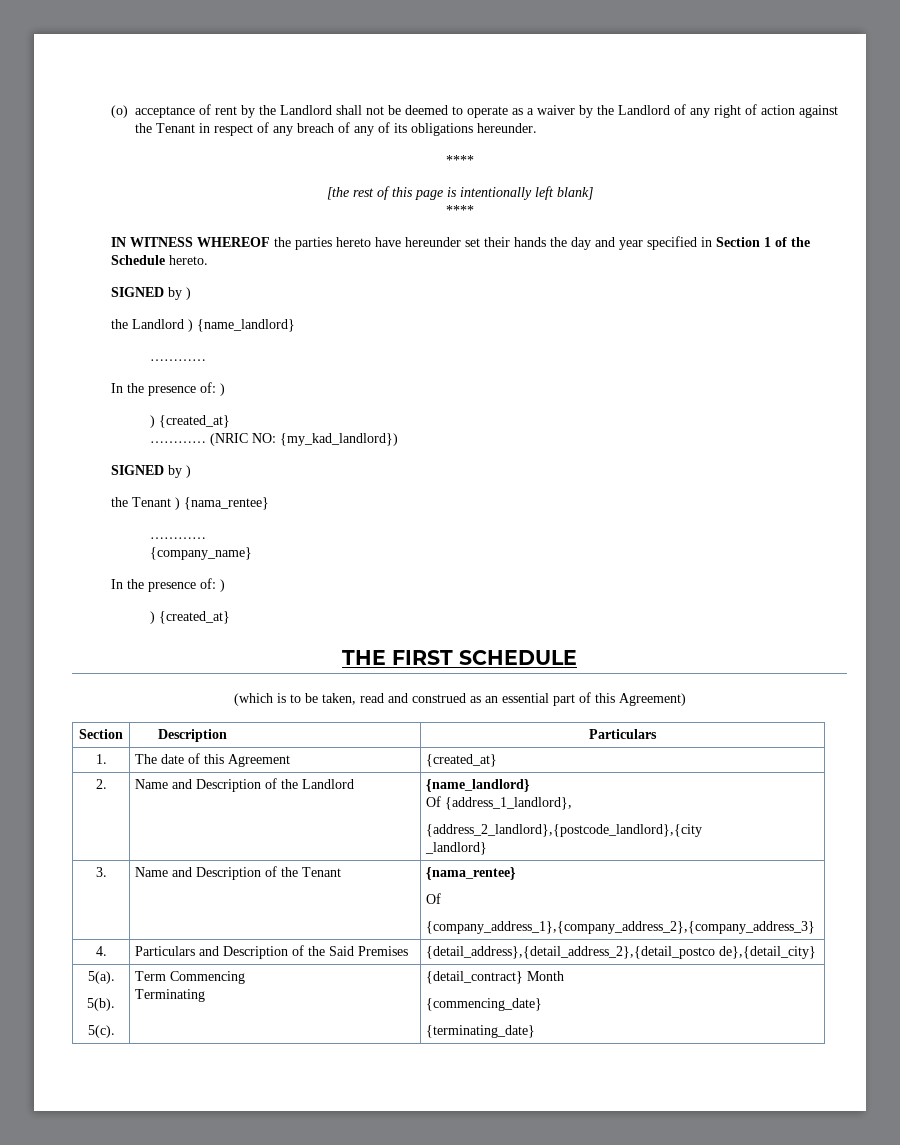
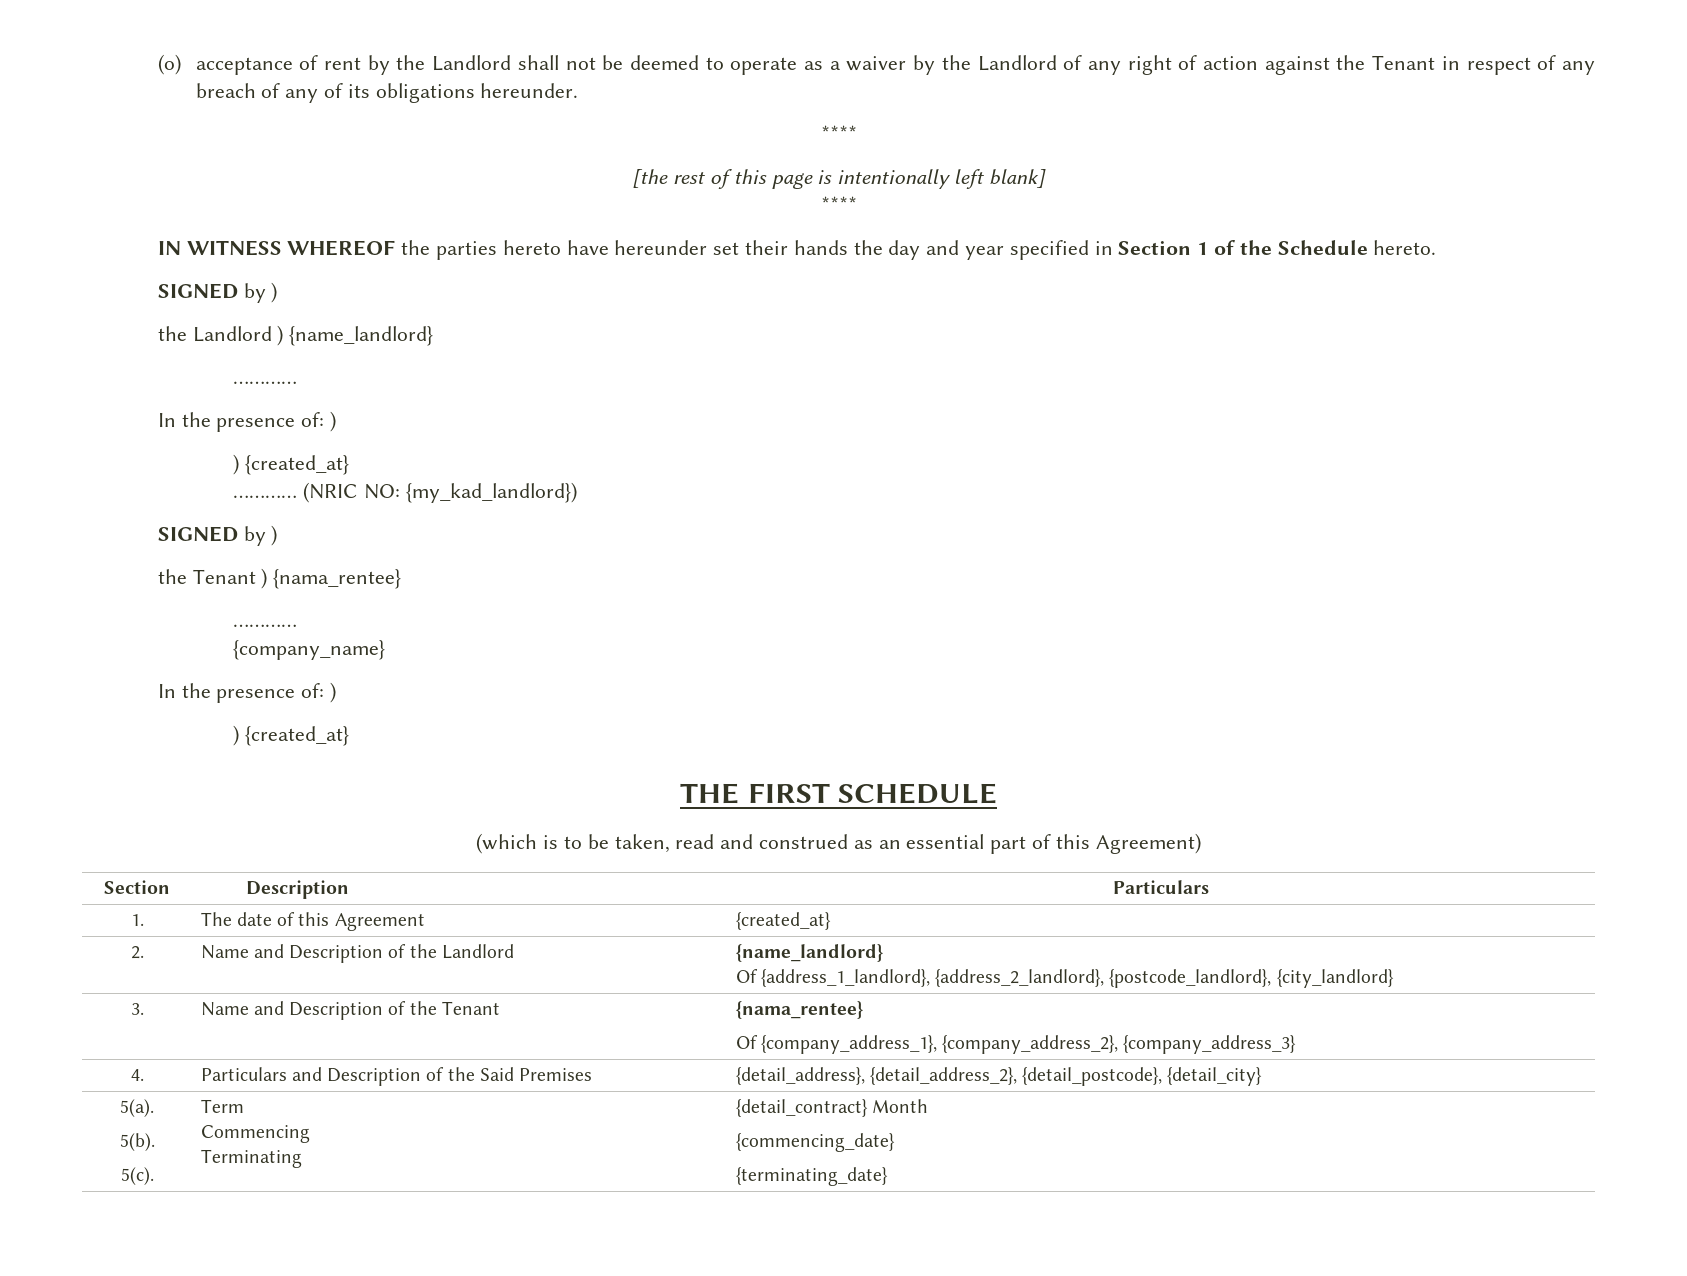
  2. | Name and Description of the Landlord | {name_landlord}
- Of {address_1_landlord},
- {address_2_landlord},{postcode_landlord},{city
- _landlord}
+ Of {address_1_landlord}, {address_2_landlord}, {postcode_landlord}, {city_landlord}
  3. | Name and Description of the Tenant | {nama_rentee}
- Of
- {company_address_1},{company_address_2},{company_address_3}
+ Of {company_address_1}, {company_address_2}, {company_address_3}
- 4. | Particulars and Description of the Said Premises | {detail_address},{detail_address_2},{detail_postco de},{detail_city}
+ 4. | Particulars and Description of the Said Premises | {detail_address}, {detail_address_2}, {detail_postcode}, {detail_city}
  5(a).
  5(b).
- 5(c). | Term Commencing
+ 5(c). | Term
+ Commencing

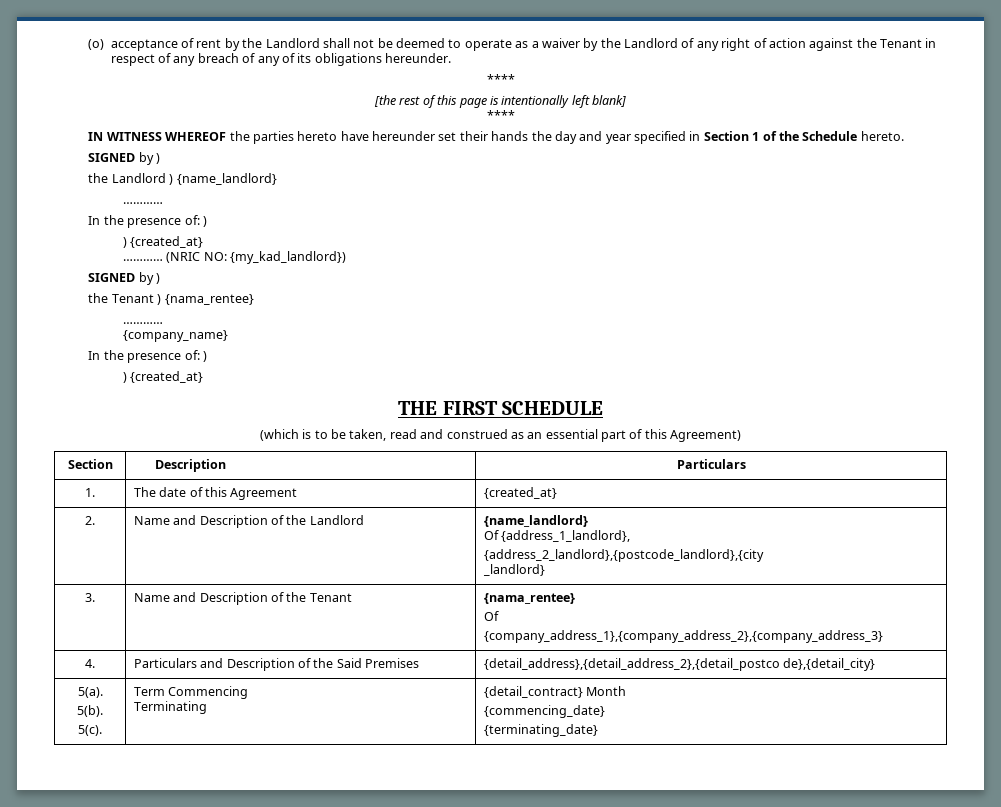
  2. | Name and Description of the Landlord | {name_landlord}
- Of {address_1_landlord}, {address_2_landlord}, {postcode_landlord}, {city_landlord}
+ Of {address_1_landlord},
+ {address_2_landlord},{postcode_landlord},{city
+ _landlord}
  3. | Name and Description of the Tenant | {nama_rentee}
- Of {company_address_1}, {company_address_2}, {company_address_3}
+ Of
+ {company_address_1},{company_address_2},{company_address_3}
- 4. | Particulars and Description of the Said Premises | {detail_address}, {detail_address_2}, {detail_postcode}, {detail_city}
+ 4. | Particulars and Description of the Said Premises | {detail_address},{detail_address_2},{detail_postco de},{detail_city}
  5(a).
  5(b).
- 5(c). | Term
- Commencing
+ 5(c). | Term Commencing

